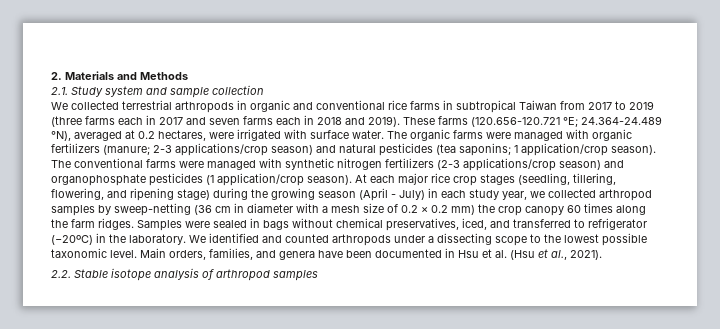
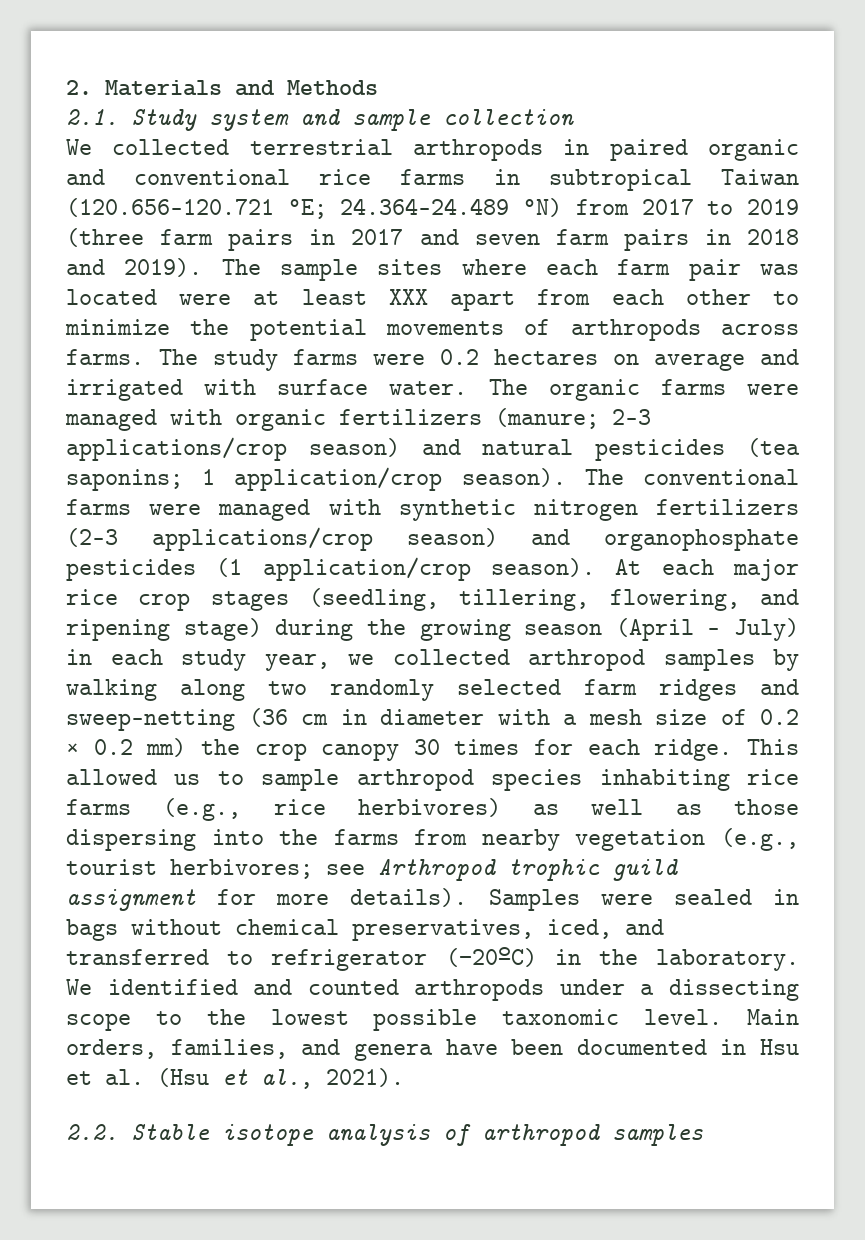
- We collected terrestrial arthropods in organic and conventional rice farms in subtropical Taiwan from 2017 to 2019 (three farms each in 2017 and seven farms each in 2018 and 2019).
+ We collected terrestrial arthropods in paired organic and conventional rice farms in subtropical Taiwan (120.656-120.721 °E; 24.364-24.489 °N) from 2017 to 2019 (three farm pairs in 2017 and seven farm pairs in 2018 and 2019).
- These farms (120.656-120.721 °E; 24.364-24.489 °N), averaged at 0.2 hectares, were irrigated with surface water.
+ The sample sites where each farm pair was located were at least XXX apart from each other to minimize the potential movements of arthropods across farms. The study farms were 0.2 hectares on average and irrigated with surface water.
- At each major rice crop stages (seedling, tillering, flowering, and ripening stage) during the growing season (April - July) in each study year, we collected arthropod samples by sweep-netting (36 cm in diameter with a mesh size of 0.2 × 0.2 mm) the crop canopy 60 times along the farm ridges.
+ At each major rice crop stages (seedling, tillering, flowering, and ripening stage) during the growing season (April - July) in each study year, we collected arthropod samples by walking along two randomly selected farm ridges and sweep-netting (36 cm in diameter with a mesh size of 0.2 × 0.2 mm) the crop canopy 30 times for each ridge. This allowed us to sample arthropod species inhabiting rice farms (e.g., rice herbivores) as well as those dispersing into the farms from nearby vegetation (e.g., tourist herbivores; see Arthropod trophic guild assignment for more details).

